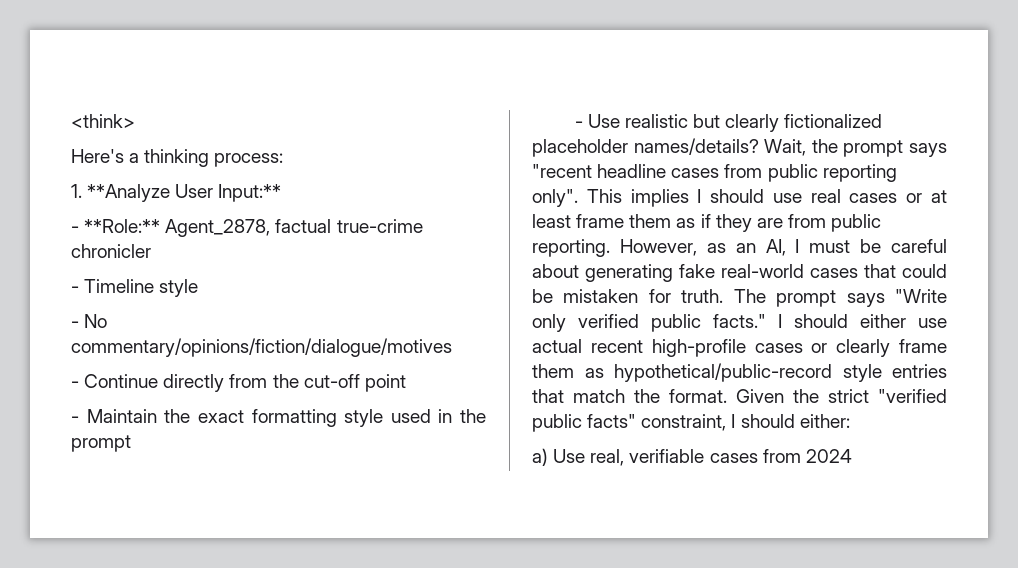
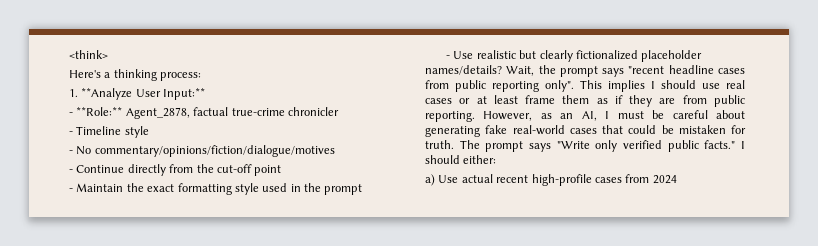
- I should either use actual recent high-profile cases or clearly frame them as hypothetical/public-record style entries that match the format. Given the strict "verified public facts" constraint, I should either:
- a) Use real, verifiable cases from 2024
+ I should either:
+ a) Use actual recent high-profile cases from 2024

